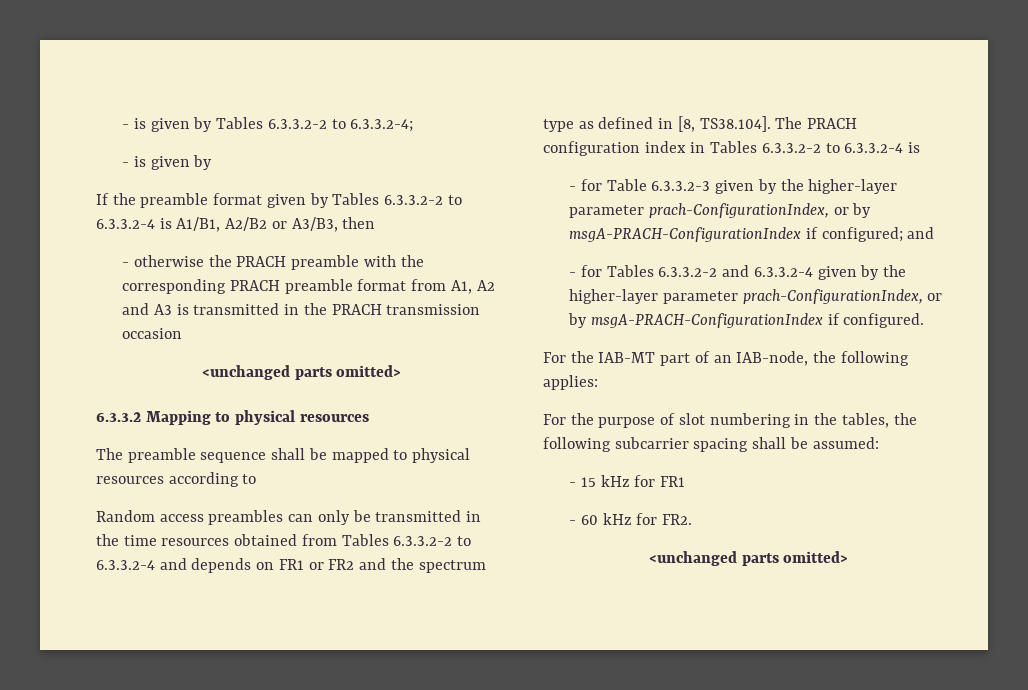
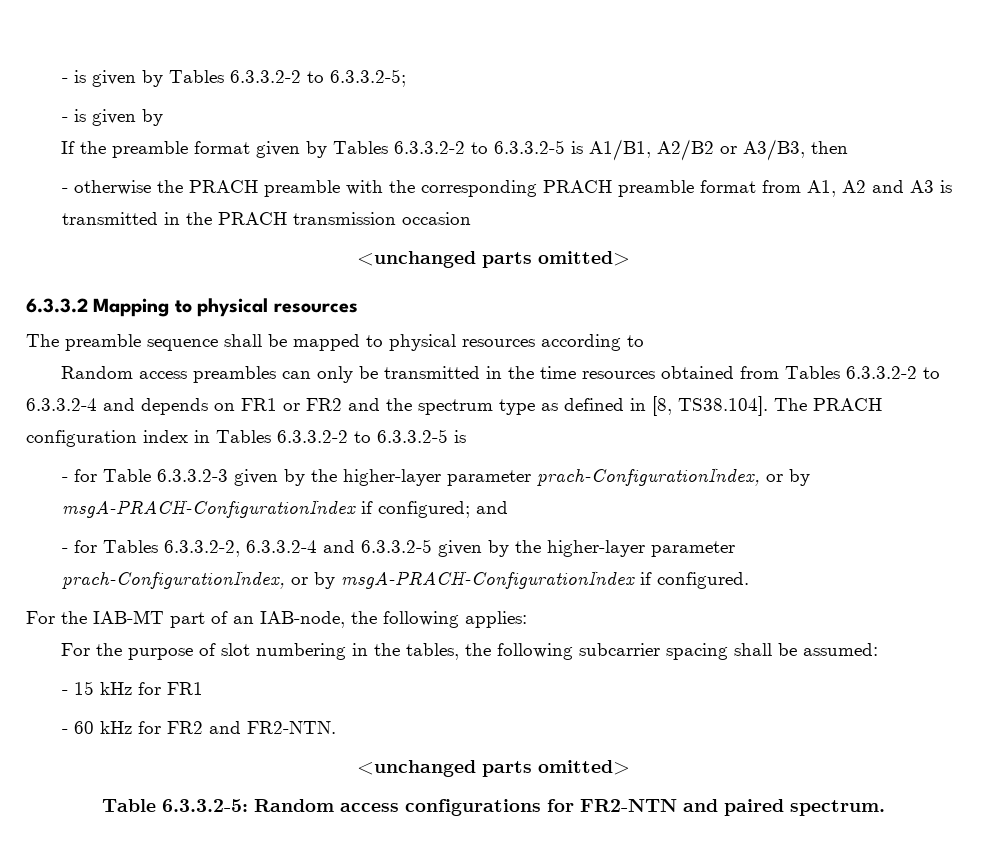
- - is given by Tables 6.3.3.2-2 to 6.3.3.2-4;
+ - is given by Tables 6.3.3.2-2 to 6.3.3.2-5;
- If the preamble format given by Tables 6.3.3.2-2 to 6.3.3.2-4 is A1/B1, A2/B2 or A3/B3, then
+ If the preamble format given by Tables 6.3.3.2-2 to 6.3.3.2-5 is A1/B1, A2/B2 or A3/B3, then
- Random access preambles can only be transmitted in the time resources obtained from Tables 6.3.3.2-2 to 6.3.3.2-4 and depends on FR1 or FR2 and the spectrum type as defined in [8, TS38.104]. The PRACH configuration index in Tables 6.3.3.2-2 to 6.3.3.2-4 is
+ Random access preambles can only be transmitted in the time resources obtained from Tables 6.3.3.2-2 to 6.3.3.2-4 and depends on FR1 or FR2 and the spectrum type as defined in [8, TS38.104]. The PRACH configuration index in Tables 6.3.3.2-2 to 6.3.3.2-5 is
- - for Tables 6.3.3.2-2 and 6.3.3.2-4 given by the higher-layer parameter prach-ConfigurationIndex, or by msgA-PRACH-ConfigurationIndex if configured.
+ - for Tables 6.3.3.2-2, 6.3.3.2-4 and 6.3.3.2-5 given by the higher-layer parameter prach-ConfigurationIndex, or by msgA-PRACH-ConfigurationIndex if configured.
- - 60 kHz for FR2.
+ - 60 kHz for FR2 and FR2-NTN.
  <unchanged parts omitted>
+ Table 6.3.3.2-5: Random access configurations for FR2-NTN and paired spectrum.

